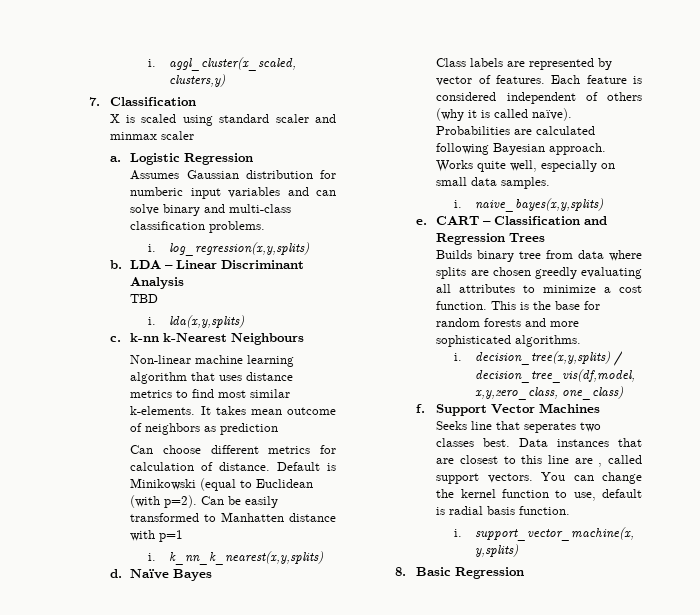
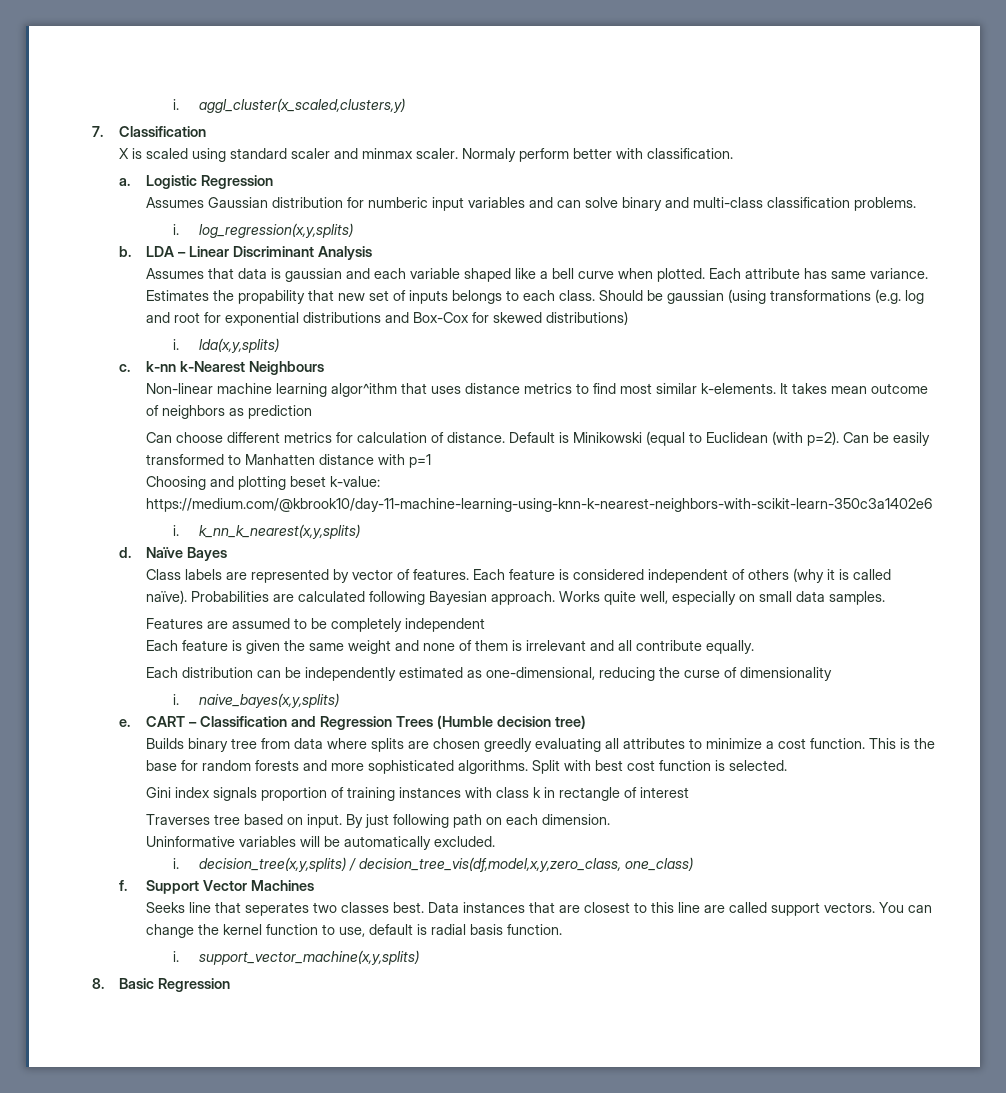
- X is scaled using standard scaler and minmax scaler
+ X is scaled using standard scaler and minmax scaler. Normaly perform better with classification.
- TBD
+ Assumes that data is gaussian and each variable shaped like a bell curve when plotted. Each attribute has same variance. Estimates the propability that new set of inputs belongs to each class. Should be gaussian (using transformations (e.g. log and root for exponential distributions and Box-Cox for skewed distributions)
- Non-linear machine learning algorithm that uses distance metrics to find most similar k-elements.
+ Non-linear machine learning algor^ithm that uses distance metrics to find most similar k-elements.
+ Choosing and plotting beset k-value: https://medium.com/@kbrook10/day-11-machine-learning-using-knn-k-nearest-neighbors-with-scikit-learn-350c3a1402e6
+ Features are assumed to be completely independent
+ Each feature is given the same weight and none of them is irrelevant and all contribute equally.
+ Each distribution can be independently estimated as one-dimensional, reducing the curse of dimensionality
- CART – Classification and Regression Trees
+ CART – Classification and Regression Trees (Humble decision tree)
+ Split with best cost function is selected.
+ Gini index signals proportion of training instances with class k in rectangle of interest
+ Traverses tree based on input. By just following path on each dimension.
+ Uninformative variables will be automatically excluded.
- Data instances that are closest to this line are , called support vectors.
+ Data instances that are closest to this line are called support vectors.

